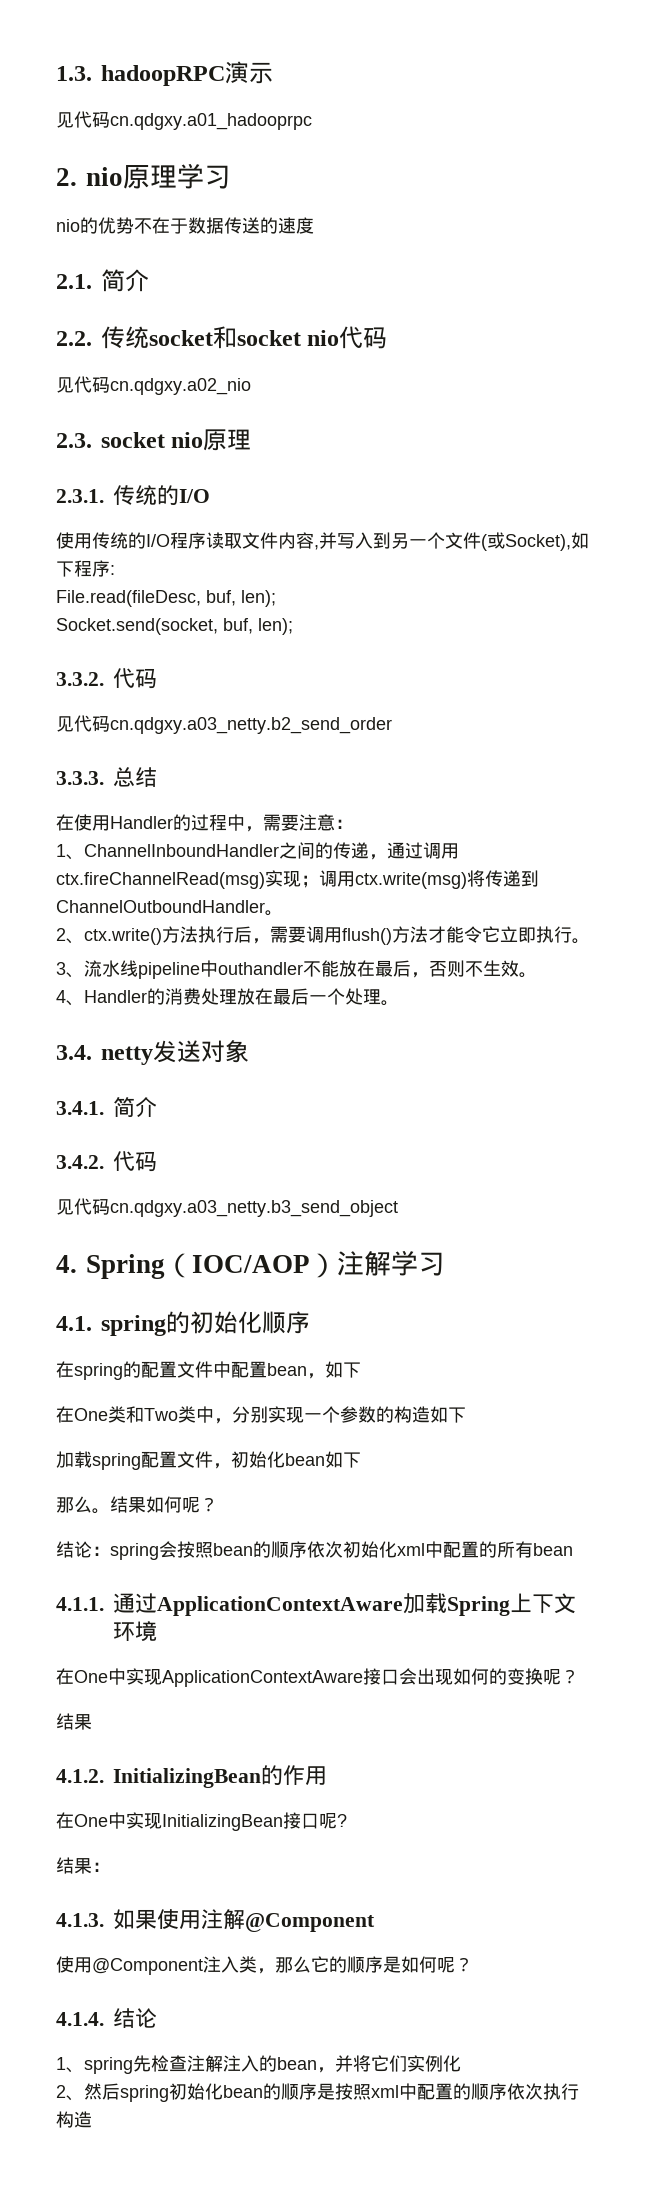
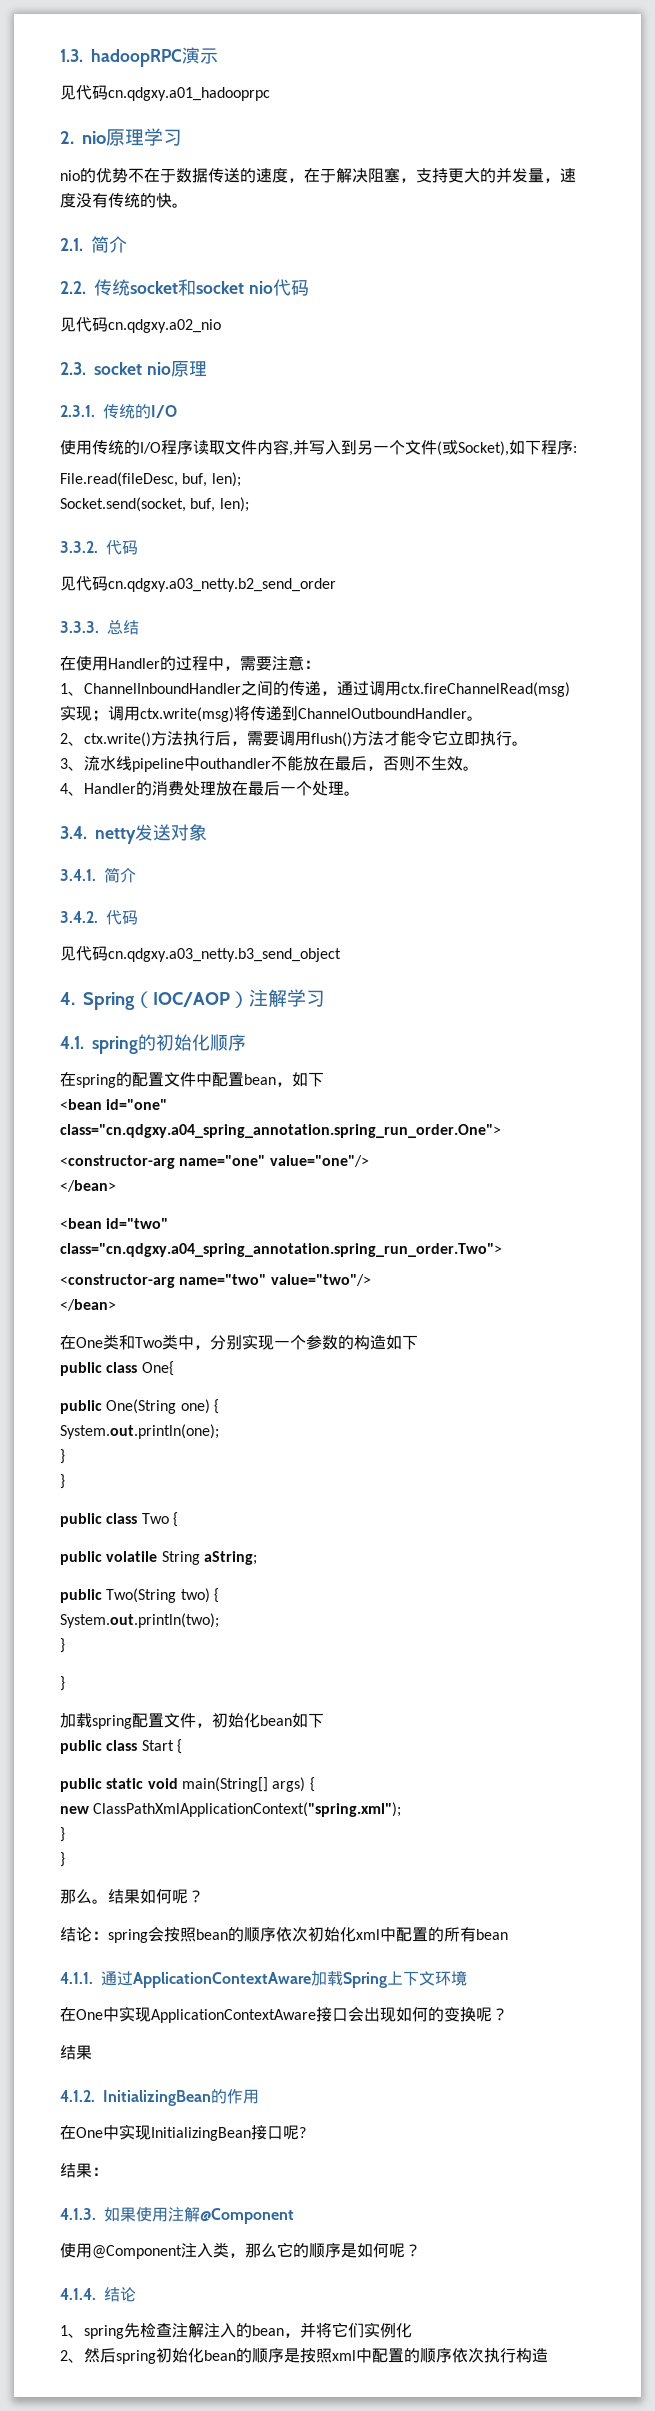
- nio的优势不在于数据传送的速度
+ nio的优势不在于数据传送的速度，在于解决阻塞，支持更大的并发量，速度没有传统的快。
+ <bean id="one" class="cn.qdgxy.a04_spring_annotation.spring_run_order.One">
+ <constructor-arg name="one" value="one"/>
+ </bean>
+ <bean id="two" class="cn.qdgxy.a04_spring_annotation.spring_run_order.Two">
+ <constructor-arg name="two" value="two"/>
+ </bean>
+ public class One{
+ public One(String one) {
+ System.out.println(one);
+ }
+ }
+ public class Two {
+ public volatile String aString;
+ public Two(String two) {
+ System.out.println(two);
+ }
+ }
+ public class Start {
+ public static void main(String[] args) {
+ new ClassPathXmlApplicationContext("spring.xml");
+ }
+ }

